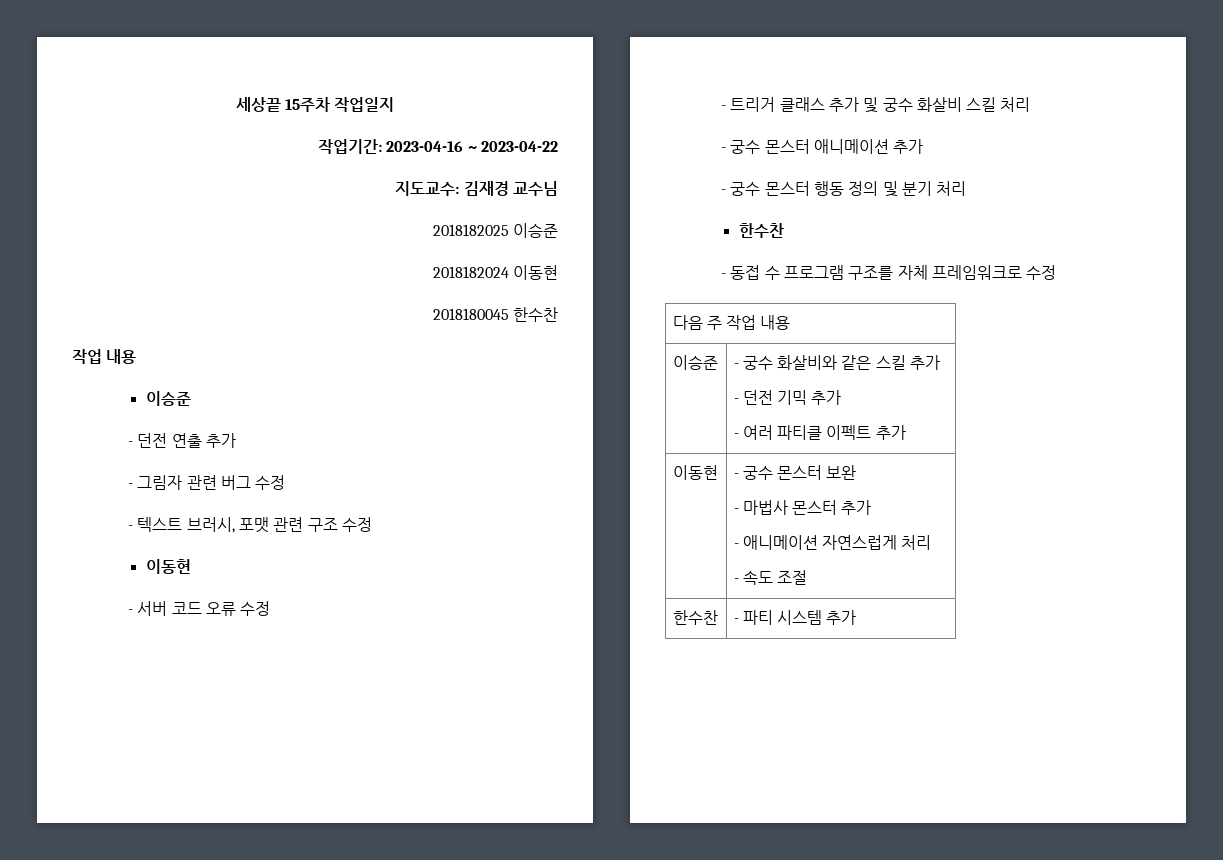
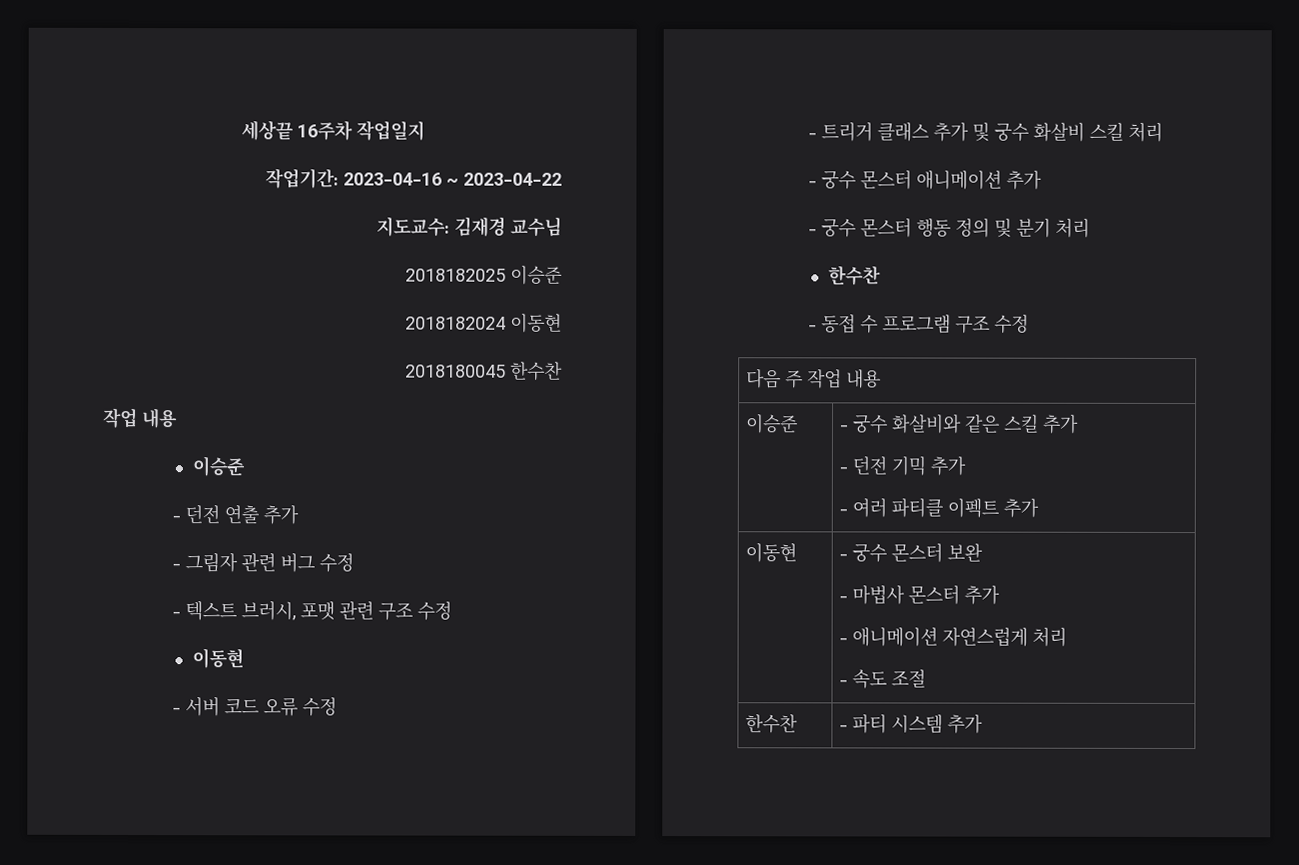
- 세상끝 15주차 작업일지
+ 세상끝 16주차 작업일지
- - 동접 수 프로그램 구조를 자체 프레임워크로 수정
+ - 동접 수 프로그램 구조 수정

